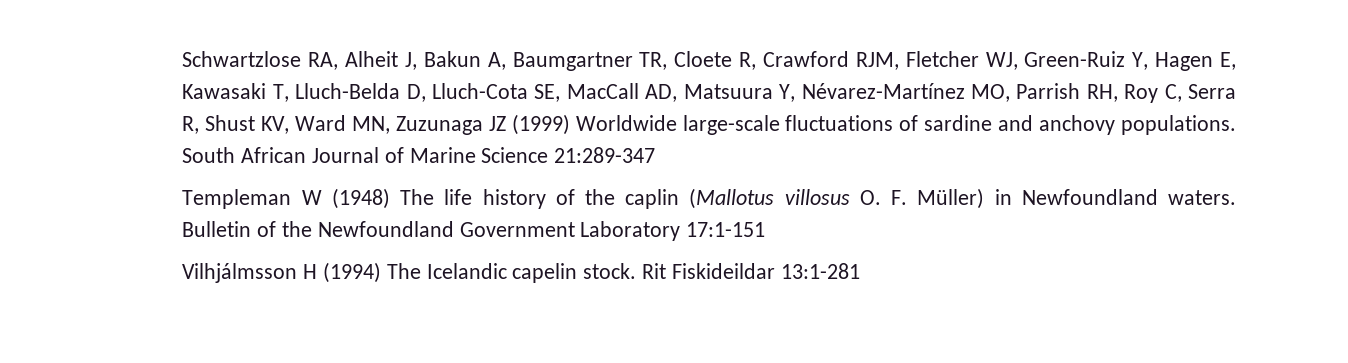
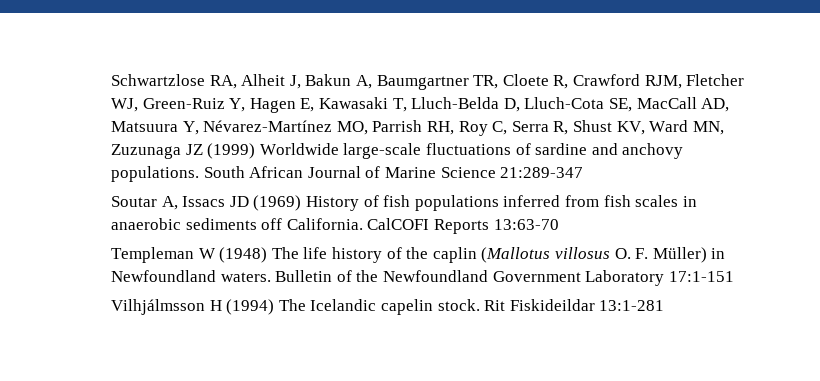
+ Soutar A, Issacs JD (1969) History of fish populations inferred from fish scales in anaerobic sediments off California. CalCOFI Reports 13:63-70

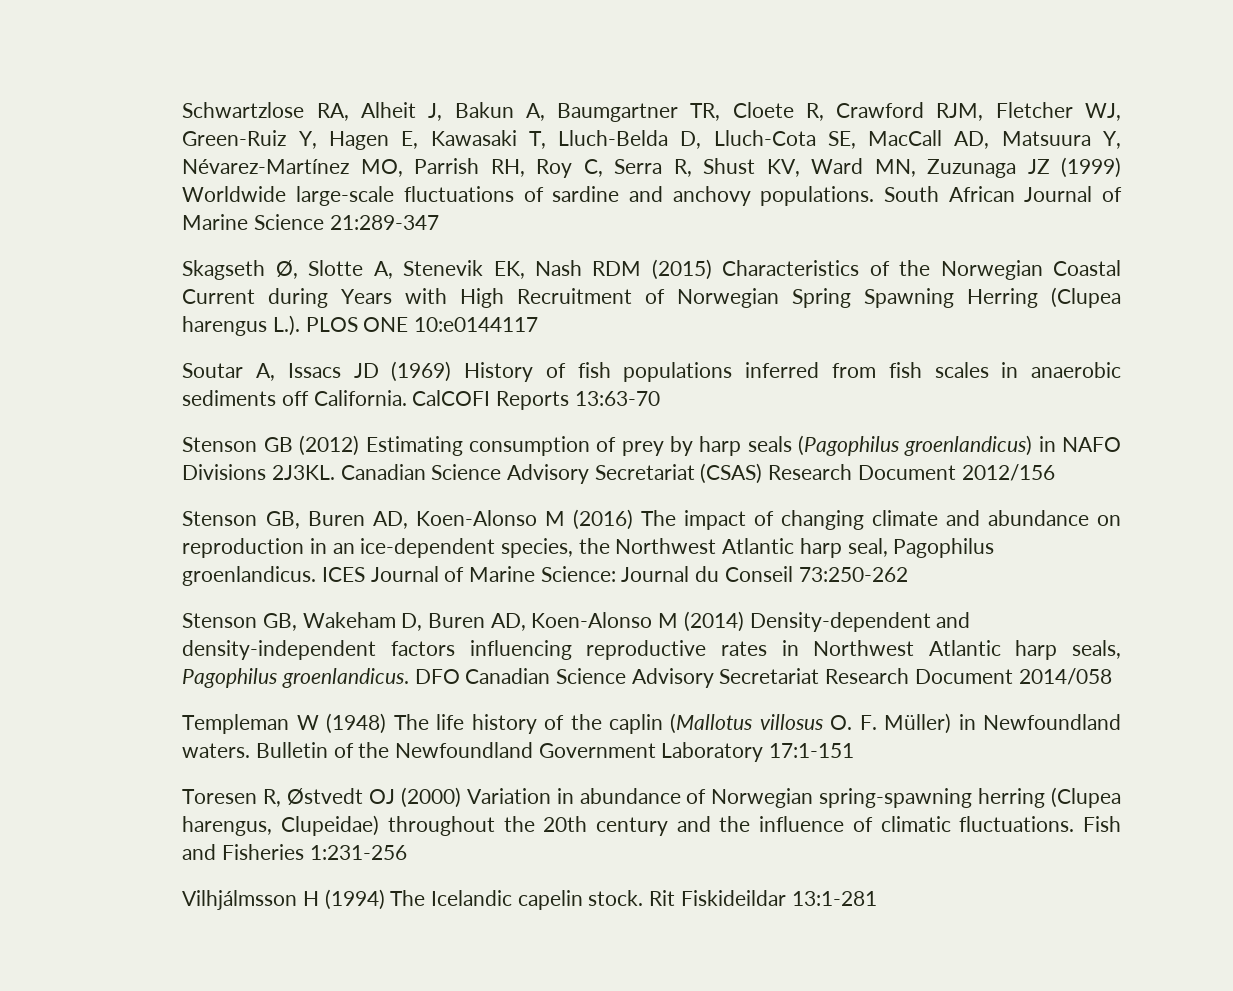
+ Skagseth Ø, Slotte A, Stenevik EK, Nash RDM (2015) Characteristics of the Norwegian Coastal Current during Years with High Recruitment of Norwegian Spring Spawning Herring (Clupea harengus L.). PLOS ONE 10:e0144117
+ Stenson GB (2012) Estimating consumption of prey by harp seals (Pagophilus groenlandicus) in NAFO Divisions 2J3KL. Canadian Science Advisory Secretariat (CSAS) Research Document 2012/156
+ Stenson GB, Buren AD, Koen-Alonso M (2016) The impact of changing climate and abundance on reproduction in an ice-dependent species, the Northwest Atlantic harp seal, Pagophilus groenlandicus. ICES Journal of Marine Science: Journal du Conseil 73:250-262
+ Stenson GB, Wakeham D, Buren AD, Koen-Alonso M (2014) Density-dependent and density-independent factors influencing reproductive rates in Northwest Atlantic harp seals, Pagophilus groenlandicus. DFO Canadian Science Advisory Secretariat Research Document 2014/058
+ Toresen R, Østvedt OJ (2000) Variation in abundance of Norwegian spring-spawning herring (Clupea harengus, Clupeidae) throughout the 20th century and the influence of climatic fluctuations. Fish and Fisheries 1:231-256

